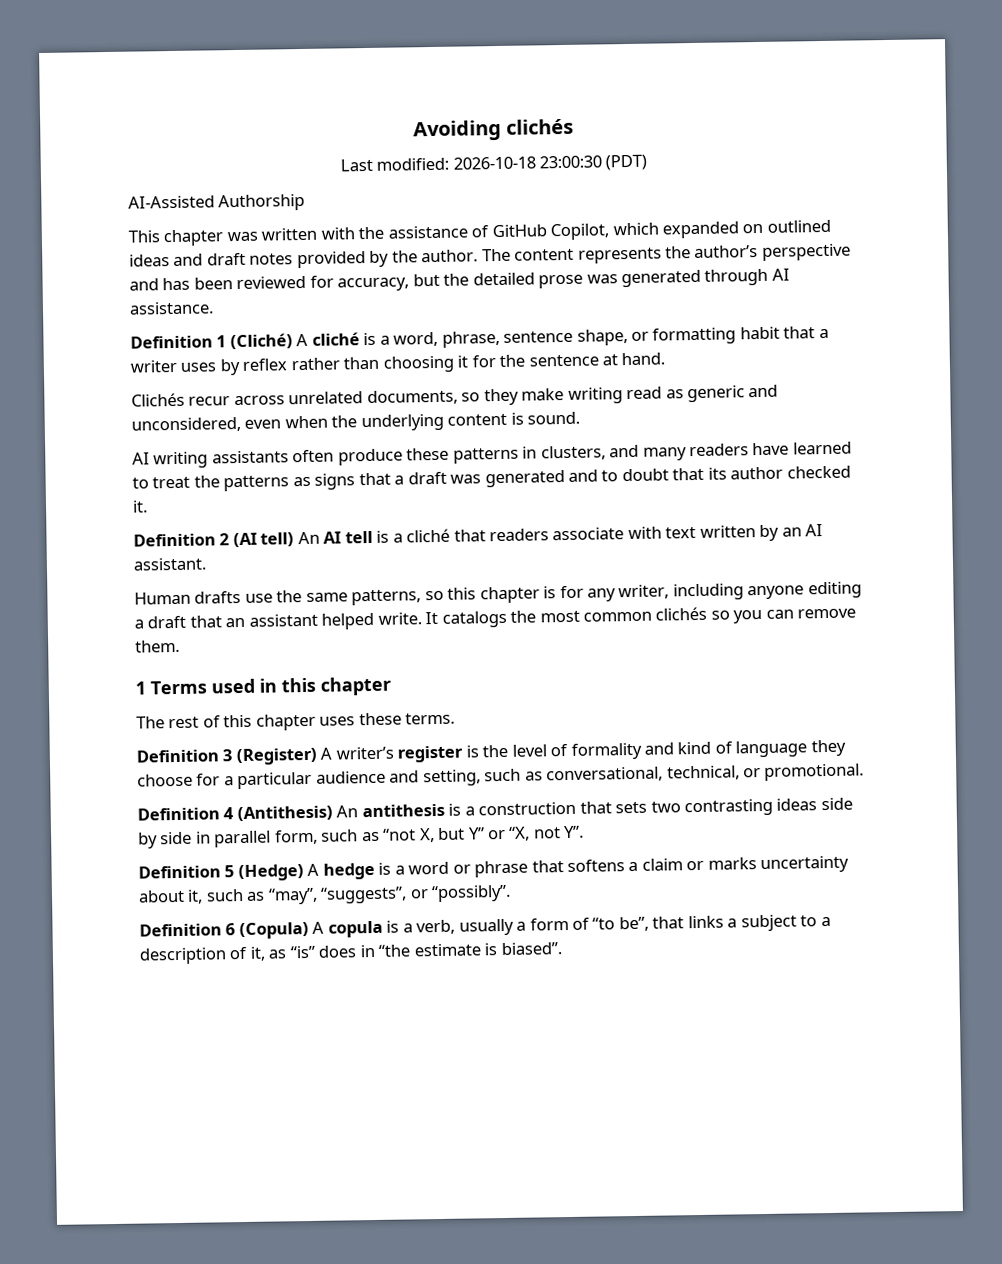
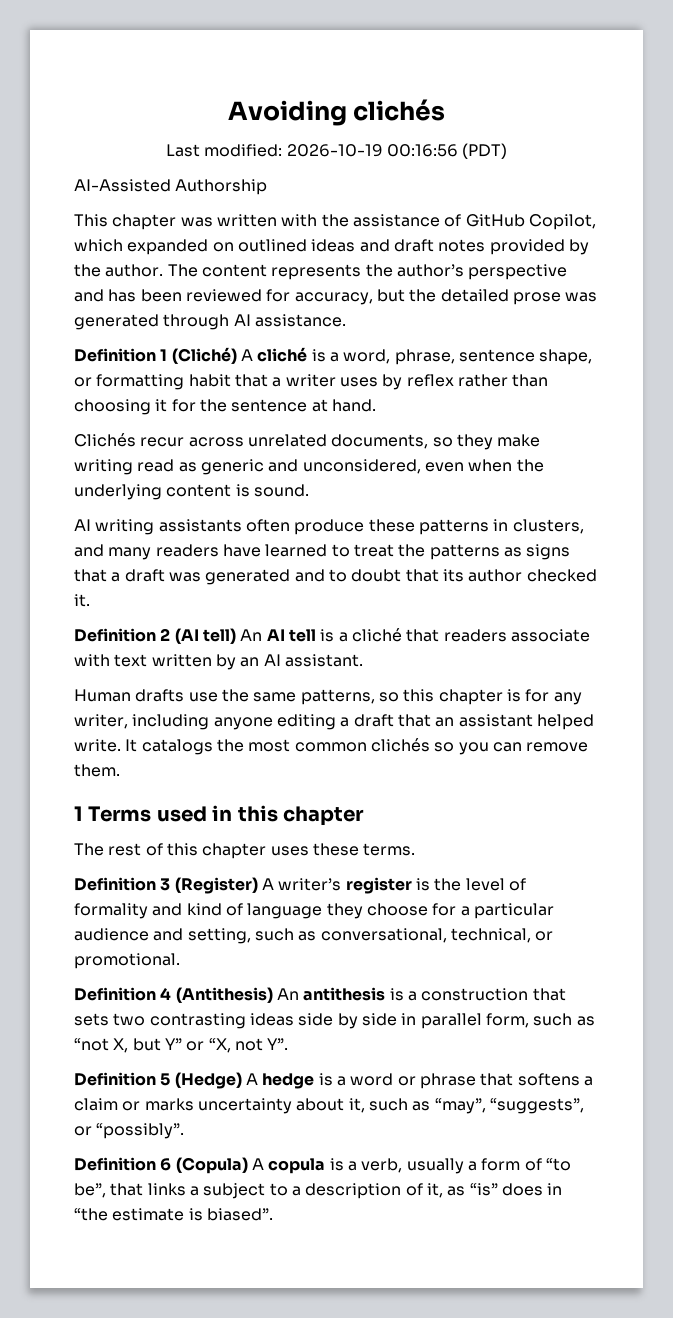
- Last modified: 2026-10-18 23:00:30 (PDT)
+ Last modified: 2026-10-19 00:16:56 (PDT)

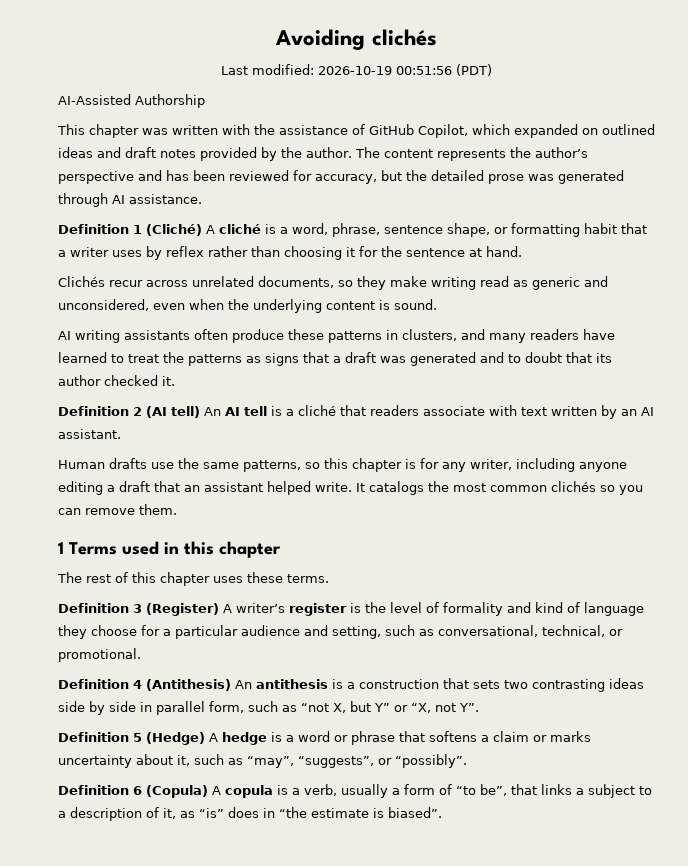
- Last modified: 2026-10-19 00:16:56 (PDT)
+ Last modified: 2026-10-19 00:51:56 (PDT)

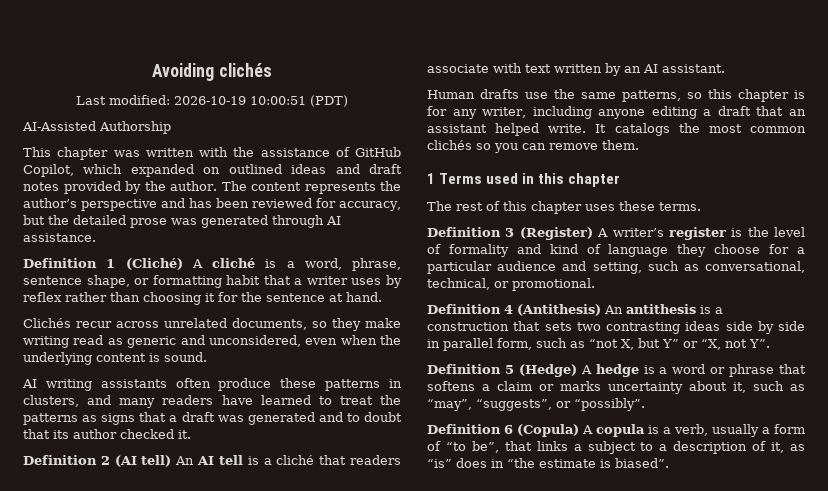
- Last modified: 2026-10-19 00:51:56 (PDT)
+ Last modified: 2026-10-19 10:00:51 (PDT)

